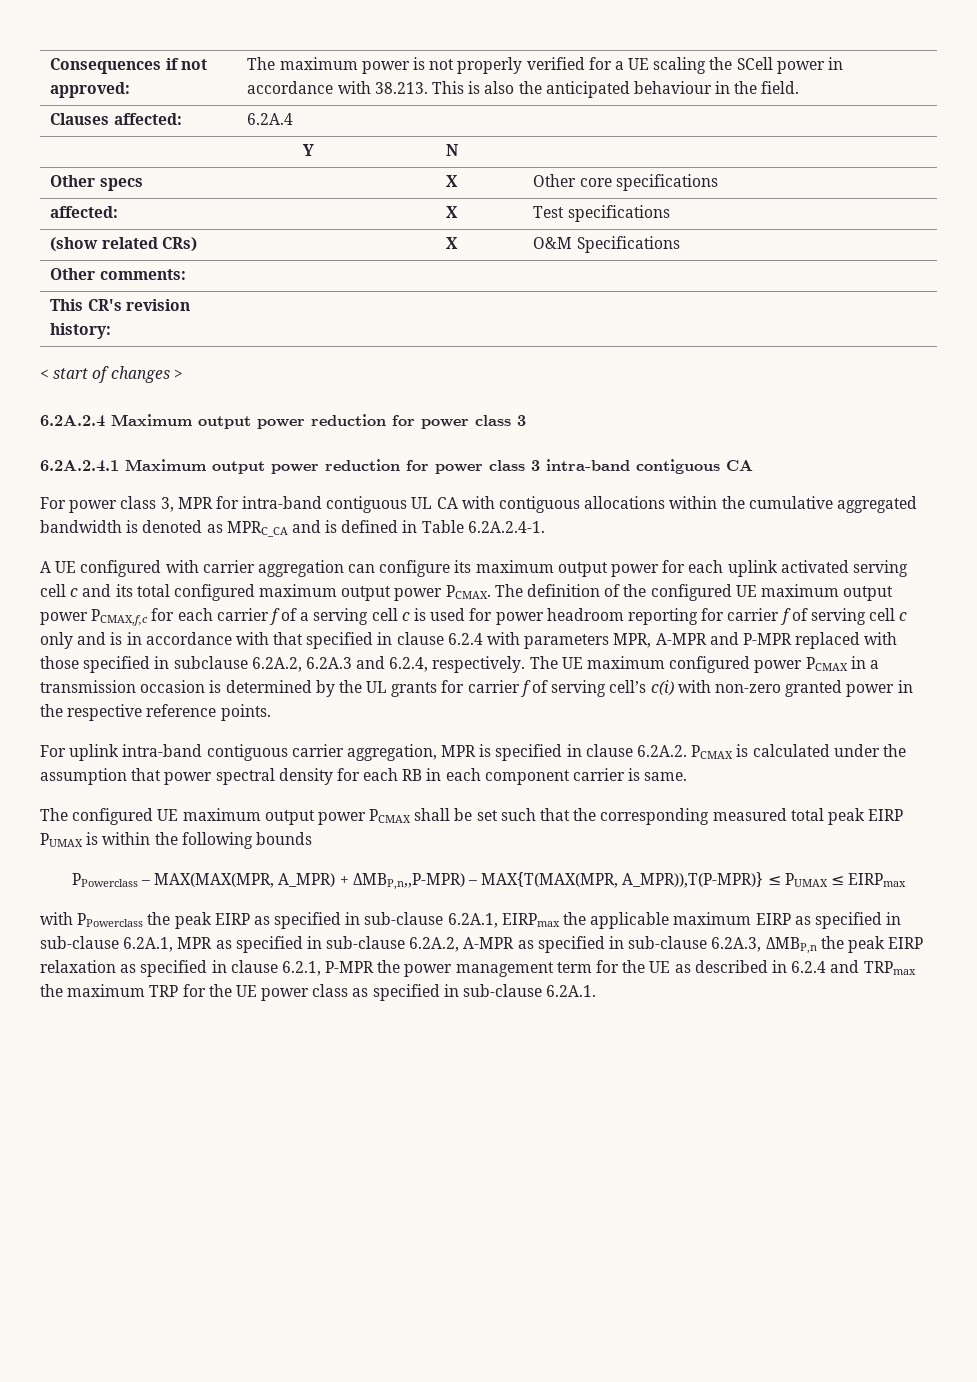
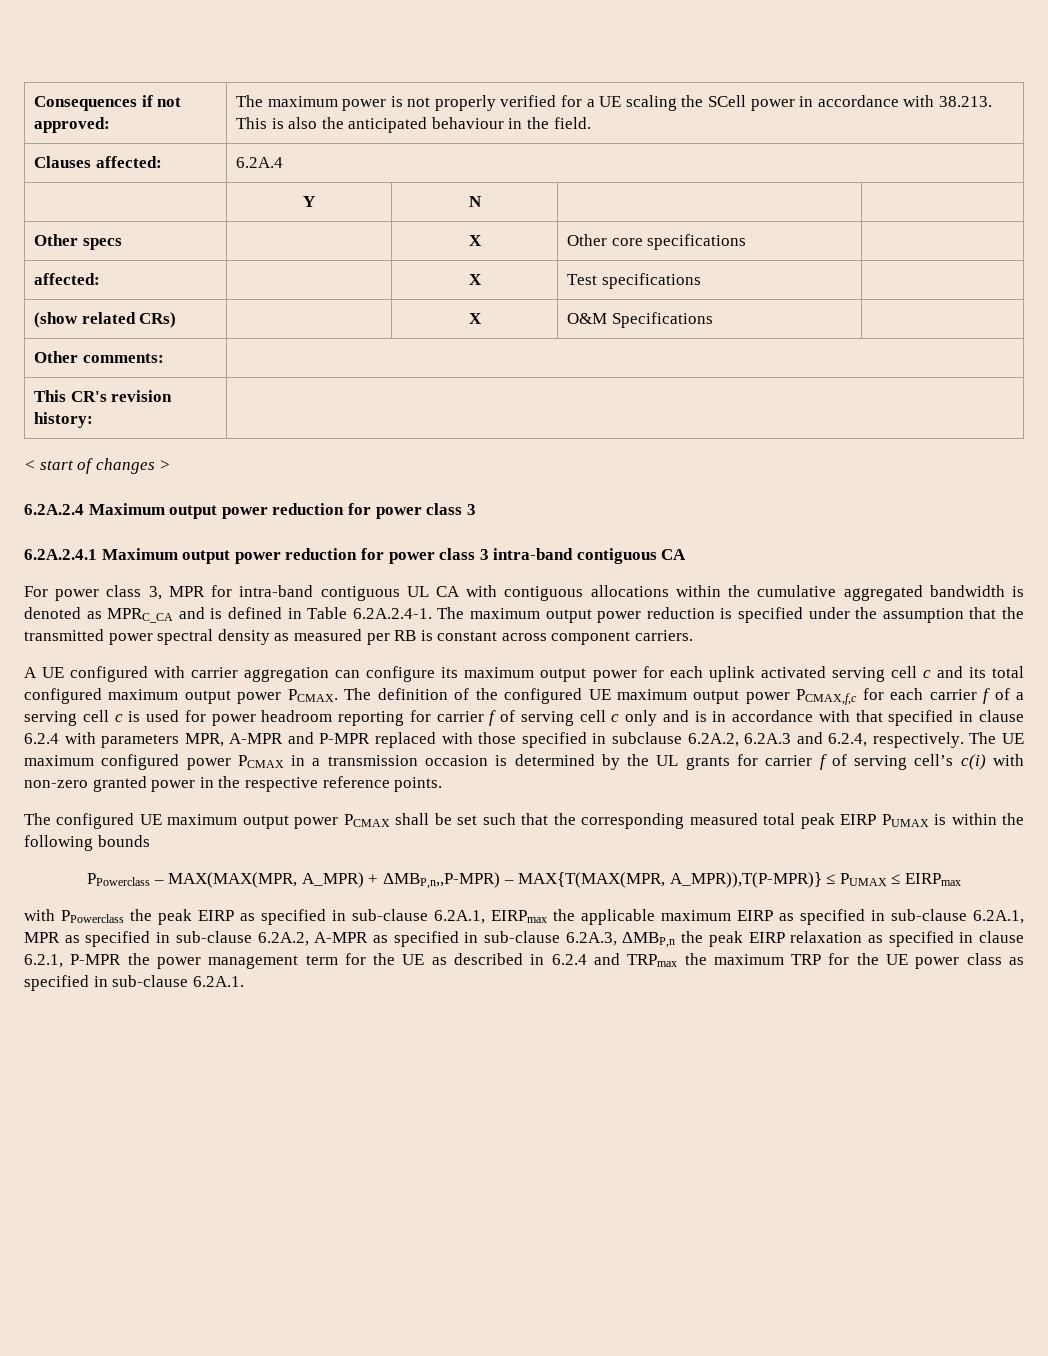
- For power class 3, MPR for intra-band contiguous UL CA with contiguous allocations within the cumulative aggregated bandwidth is denoted as MPRC_CA and is defined in Table 6.2A.2.4-1.
+ For power class 3, MPR for intra-band contiguous UL CA with contiguous allocations within the cumulative aggregated bandwidth is denoted as MPRC_CA and is defined in Table 6.2A.2.4-1. The maximum output power reduction is specified under the assumption that the transmitted power spectral density as measured per RB is constant across component carriers.
- For uplink intra-band contiguous carrier aggregation, MPR is specified in clause 6.2A.2. PCMAX is calculated under the assumption that power spectral density for each RB in each component carrier is same.

